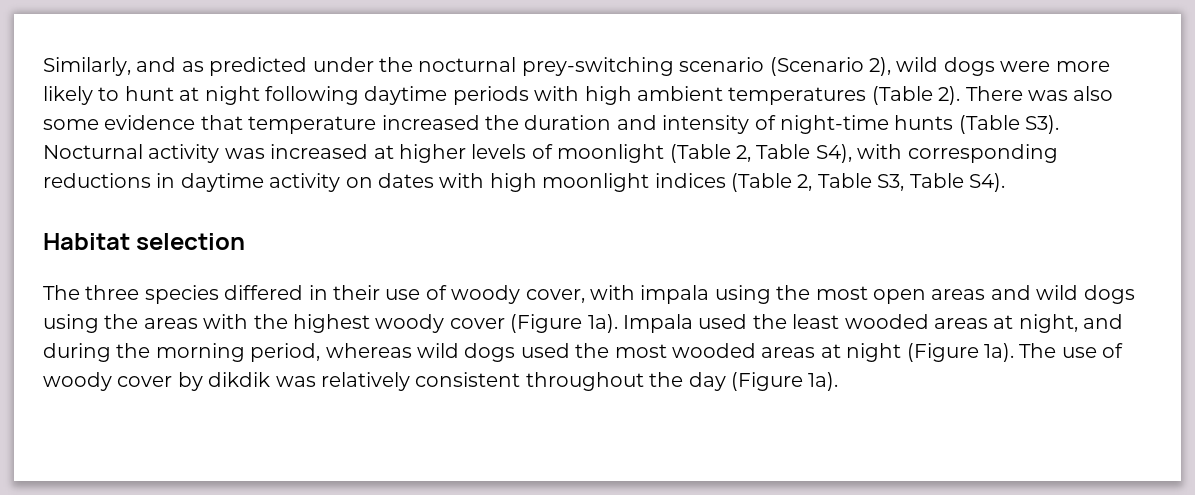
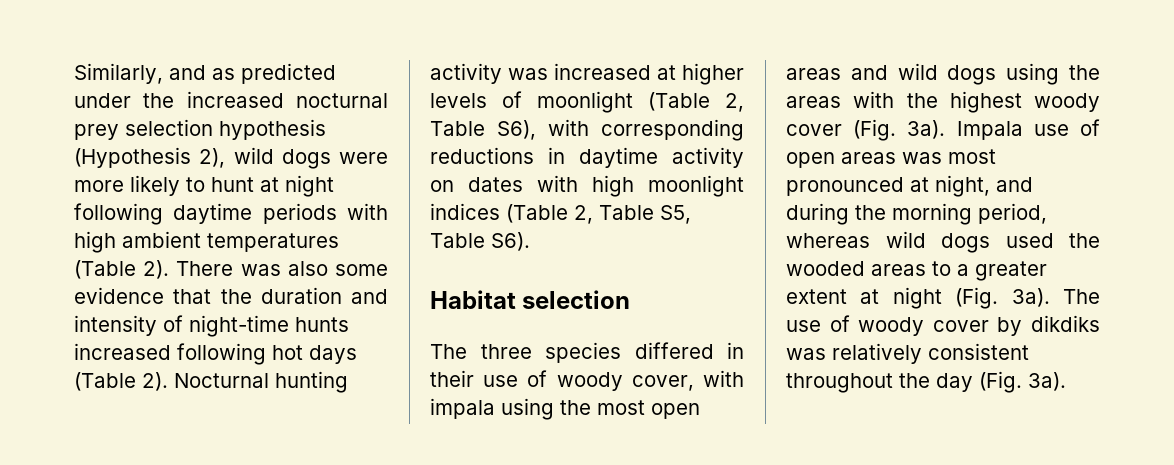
- Similarly, and as predicted under the nocturnal prey-switching scenario (Scenario 2), wild dogs were more likely to hunt at night following daytime periods with high ambient temperatures (Table 2).
+ Similarly, and as predicted under the increased nocturnal prey selection hypothesis (Hypothesis 2), wild dogs were more likely to hunt at night following daytime periods with high ambient temperatures (Table 2).
- There was also some evidence that temperature increased the duration and intensity of night-time hunts (Table S3). Nocturnal activity was increased at higher levels of moonlight (Table 2, Table S4), with corresponding reductions in daytime activity on dates with high moonlight indices (Table 2, Table S3, Table S4).
+ There was also some evidence that the duration and intensity of night-time hunts increased following hot days (Table 2). Nocturnal hunting activity was increased at higher levels of moonlight (Table 2, Table S6), with corresponding reductions in daytime activity on dates with high moonlight indices (Table 2, Table S5, Table S6).
- The three species differed in their use of woody cover, with impala using the most open areas and wild dogs using the areas with the highest woody cover (Figure 1a). Impala used the least wooded areas at night, and during the morning period, whereas wild dogs used the most wooded areas at night (Figure 1a).
+ The three species differed in their use of woody cover, with impala using the most open areas and wild dogs using the areas with the highest woody cover (Fig. 3a). Impala use of open areas was most pronounced at night, and during the morning period, whereas wild dogs used the wooded areas to a greater extent at night (Fig. 3a).
- The use of woody cover by dikdik was relatively consistent throughout the day (Figure 1a).
+ The use of woody cover by dikdiks was relatively consistent throughout the day (Fig. 3a).

